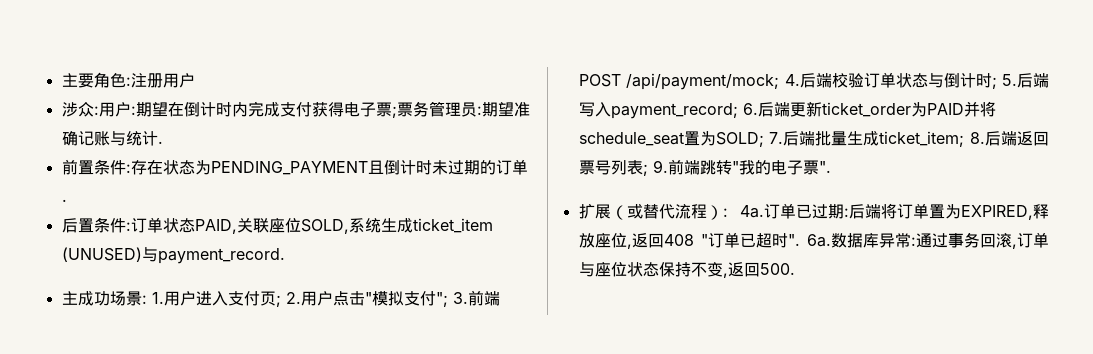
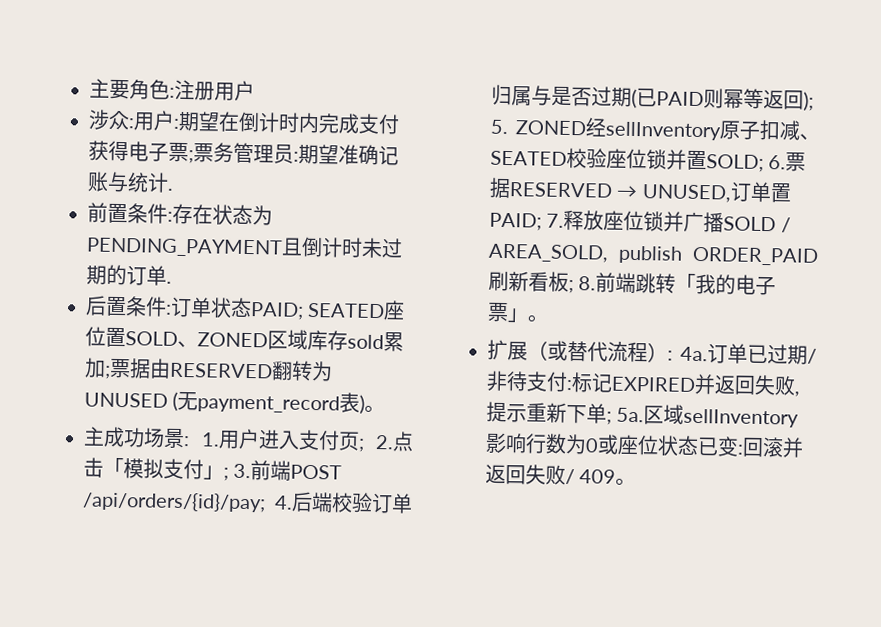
- 后置条件:订单状态PAID,关联座位SOLD,系统生成ticket_item (UNUSED)与payment_record.
+ 后置条件:订单状态PAID; SEATED座位置SOLD、ZONED区域库存sold累加;票据由RESERVED翻转为UNUSED (无payment_record表)。
- 主成功场景: 1.用户进入支付页; 2.用户点击"模拟支付"; 3.前端POST /api/payment/mock; 4.后端校验订单状态与倒计时; 5.后端写入payment_record; 6.后端更新ticket_order为PAID并将schedule_seat置为SOLD; 7.后端批量生成ticket_item; 8.后端返回票号列表; 9.前端跳转"我的电子票".
+ 主成功场景: 1.用户进入支付页; 2.点击「模拟支付」; 3.前端POST /api/orders/{id}/pay; 4.后端校验订单归属与是否过期(已PAID则幂等返回); 5. ZONED经sellInventory原子扣减、SEATED校验座位锁并置SOLD; 6.票据RESERVED → UNUSED,订单置PAID; 7.释放座位锁并广播SOLD / AREA_SOLD, publish ORDER_PAID刷新看板; 8.前端跳转「我的电子票」。
- 订单已过期:后端将订单置为EXPIRED,释放座位,返回408 "订单已超时". 6a.数据库异常:通过事务回滚,订单与座位状态保持不变,返回500.
+ 订单已过期/非待支付:标记EXPIRED并返回失败,提示重新下单; 5a.区域sellInventory影响行数为0或座位状态已变:回滚并返回失败/ 409。

